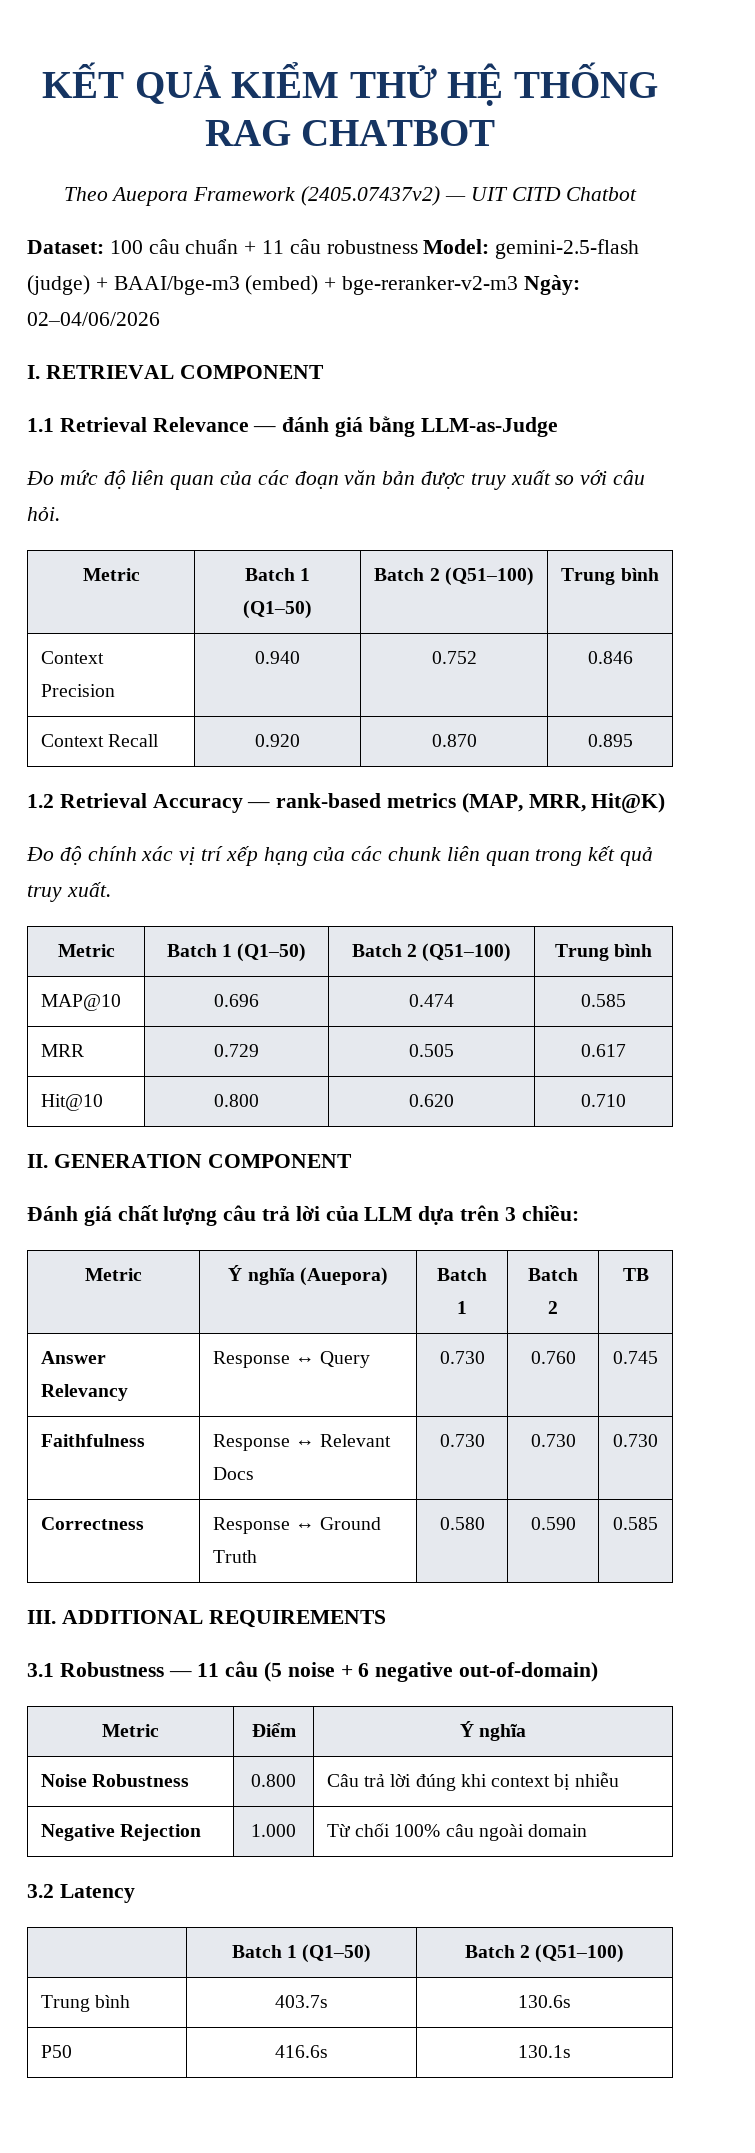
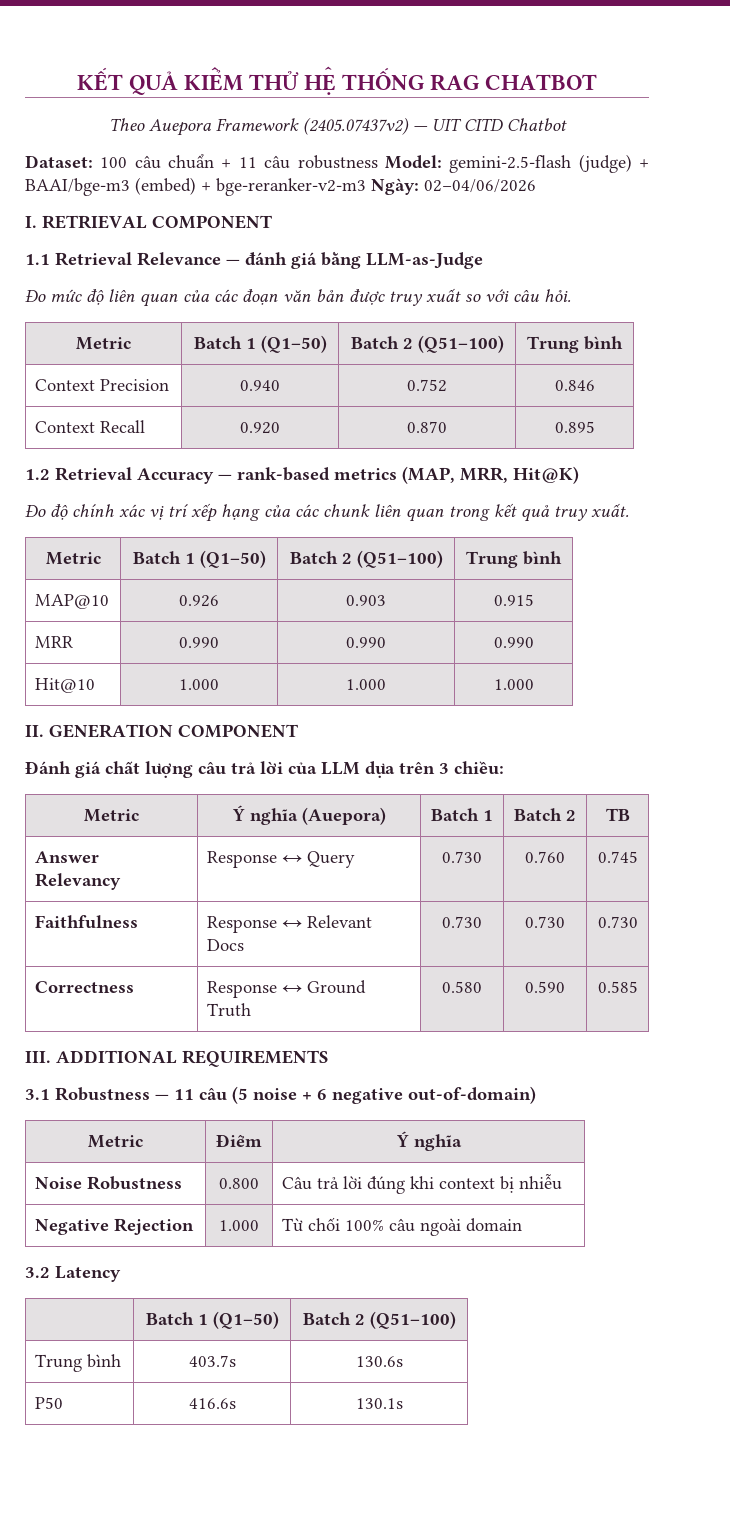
- MAP@10 | 0.696 | 0.474 | 0.585
- MRR | 0.729 | 0.505 | 0.617
- Hit@10 | 0.800 | 0.620 | 0.710
+ MAP@10 | 0.926 | 0.903 | 0.915
+ MRR | 0.990 | 0.990 | 0.990
+ Hit@10 | 1.000 | 1.000 | 1.000

